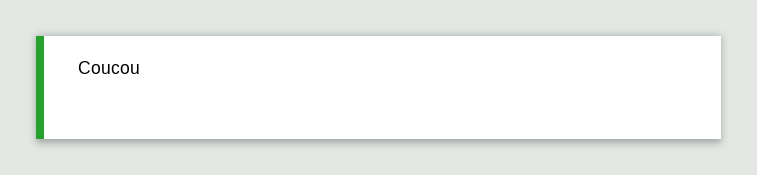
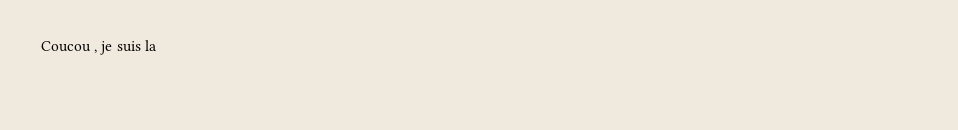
- Coucou
+ Coucou , je suis la

